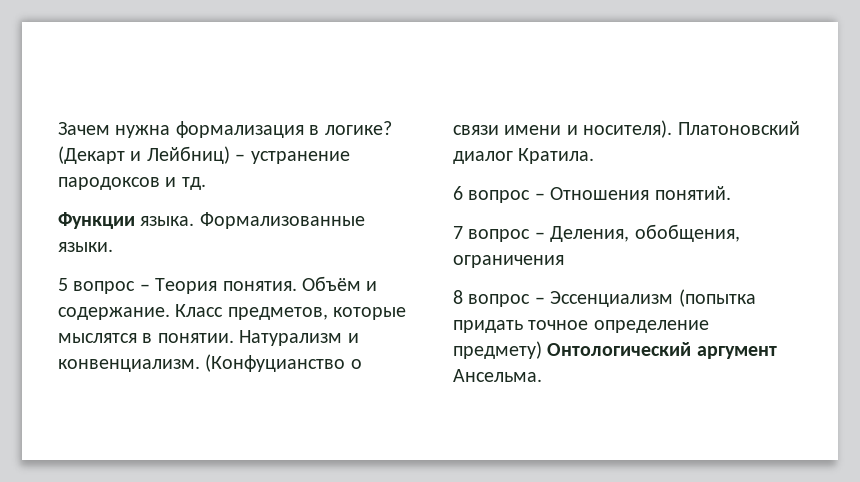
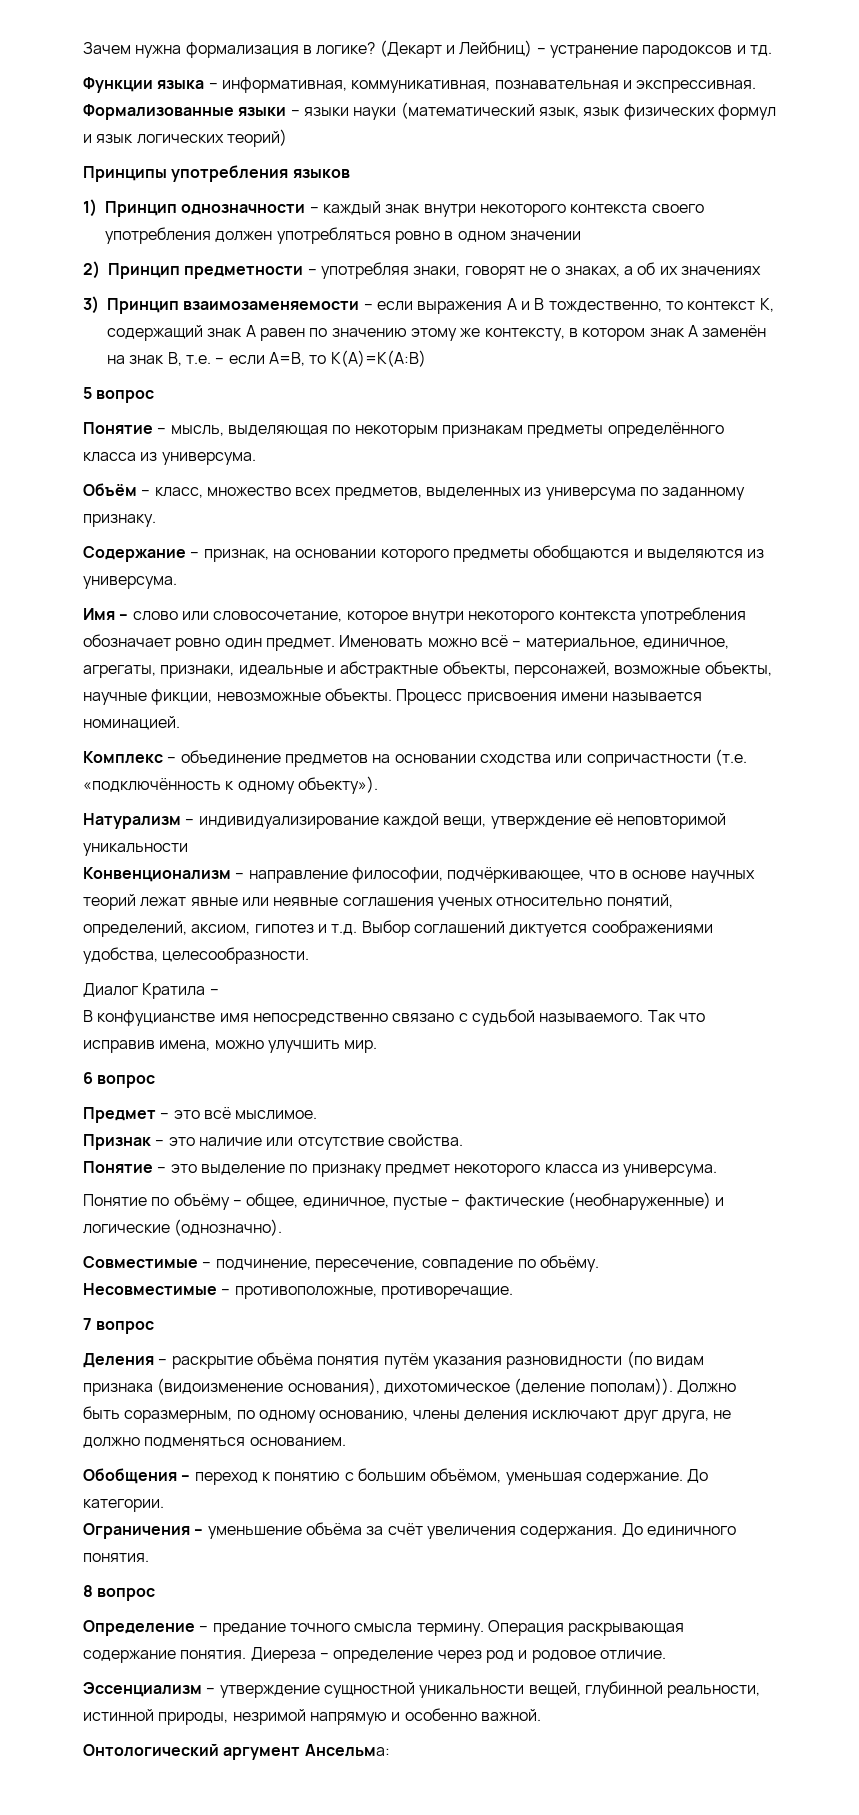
- Функции языка. Формализованные языки.
- 5 вопрос – Теория понятия. Объём и содержание. Класс предметов, которые мыслятся в понятии. Натурализм и конвенциализм. (Конфуцианство о связи имени и носителя). Платоновский диалог Кратила.
- 6 вопрос – Отношения понятий.
- 7 вопрос – Деления, обобщения, ограничения
- 8 вопрос – Эссенциализм (попытка придать точное определение предмету) Онтологический аргумент Ансельма.
+ Функции языка – информативная, коммуникативная, познавательная и экспрессивная. Формализованные языки – языки науки (математический язык, язык физических формул и язык логических теорий)
+ Принципы употребления языков
+ 1) Принцип однозначности – каждый знак внутри некоторого контекста своего употребления должен употребляться ровно в одном значении
+ 2) Принцип предметности – употребляя знаки, говорят не о знаках, а об их значениях
+ 3) Принцип взаимозаменяемости – если выражения А и В тождественно, то контекст К, содержащий знак А равен по значению этому же контексту, в котором знак А заменён на знак В, т.е. – если А=В, то К(А)=К(А:В)
+ 5 вопрос
+ Понятие – мысль, выделяющая по некоторым признакам предметы определённого класса из универсума.
+ Объём – класс, множество всех предметов, выделенных из универсума по заданному признаку.
+ Содержание – признак, на основании которого предметы обобщаются и выделяются из универсума.
+ Имя – слово или словосочетание, которое внутри некоторого контекста употребления обозначает ровно один предмет. Именовать можно всё – материальное, единичное, агрегаты, признаки, идеальные и абстрактные объекты, персонажей, возможные объекты, научные фикции, невозможные объекты. Процесс присвоения имени называется номинацией.
+ Комплекс – объединение предметов на основании сходства или сопричастности (т.е. «подключённость к одному объекту»).
+ Натурализм – индивидуализирование каждой вещи, утверждение её неповторимой уникальности
+ Конвенционализм – направление философии, подчёркивающее, что в основе научных теорий лежат явные или неявные соглашения ученых относительно понятий, определений, аксиом, гипотез и т.д. Выбор соглашений диктуется соображениями удобства, целесообразности.
+ Диалог Кратила –
+ В конфуцианстве имя непосредственно связано с судьбой называемого. Так что исправив имена, можно улучшить мир.
+ 6 вопрос
+ Предмет – это всё мыслимое.
+ Признак – это наличие или отсутствие свойства.
+ Понятие – это выделение по признаку предмет некоторого класса из универсума.
+ Понятие по объёму – общее, единичное, пустые – фактические (необнаруженные) и логические (однозначно).
+ Совместимые – подчинение, пересечение, совпадение по объёму.
+ Несовместимые – противоположные, противоречащие.
+ 7 вопрос
+ Деления – раскрытие объёма понятия путём указания разновидности (по видам признака (видоизменение основания), дихотомическое (деление пополам)). Должно быть соразмерным, по одному основанию, члены деления исключают друг друга, не должно подменяться основанием.
+ Обобщения – переход к понятию с большим объёмом, уменьшая содержание. До категории.
+ Ограничения – уменьшение объёма за счёт увеличения содержания. До единичного понятия.
+ 8 вопрос
+ Определение – предание точного смысла термину. Операция раскрывающая содержание понятия. Диереза – определение через род и родовое отличие.
+ Эссенциализм – утверждение сущностной уникальности вещей, глубинной реальности, истинной природы, незримой напрямую и особенно важной.
+ Онтологический аргумент Ансельма:

